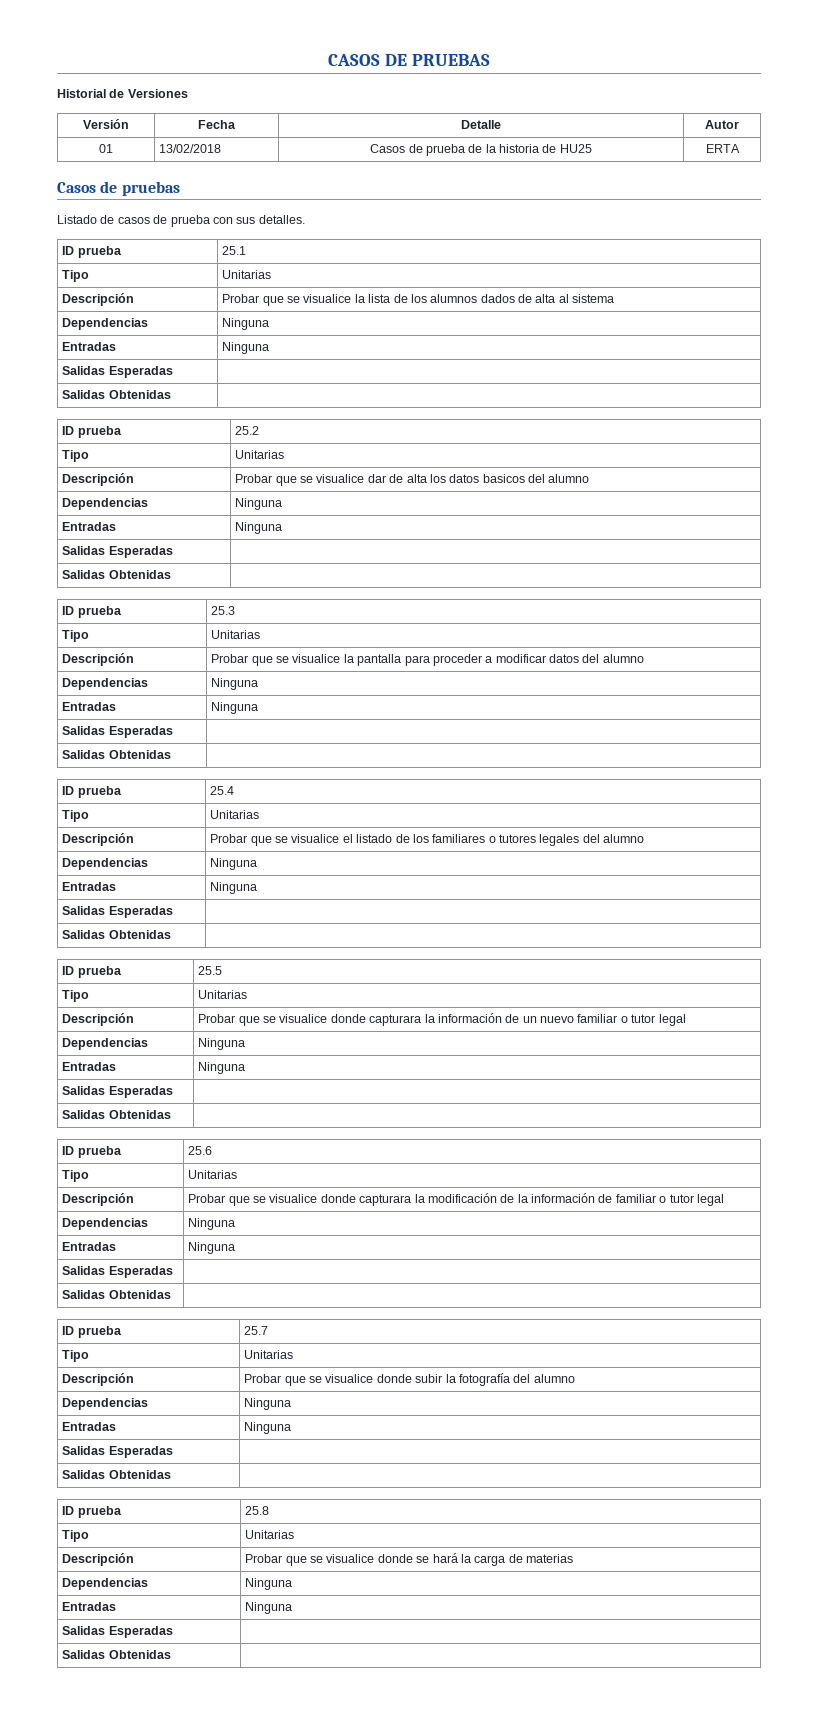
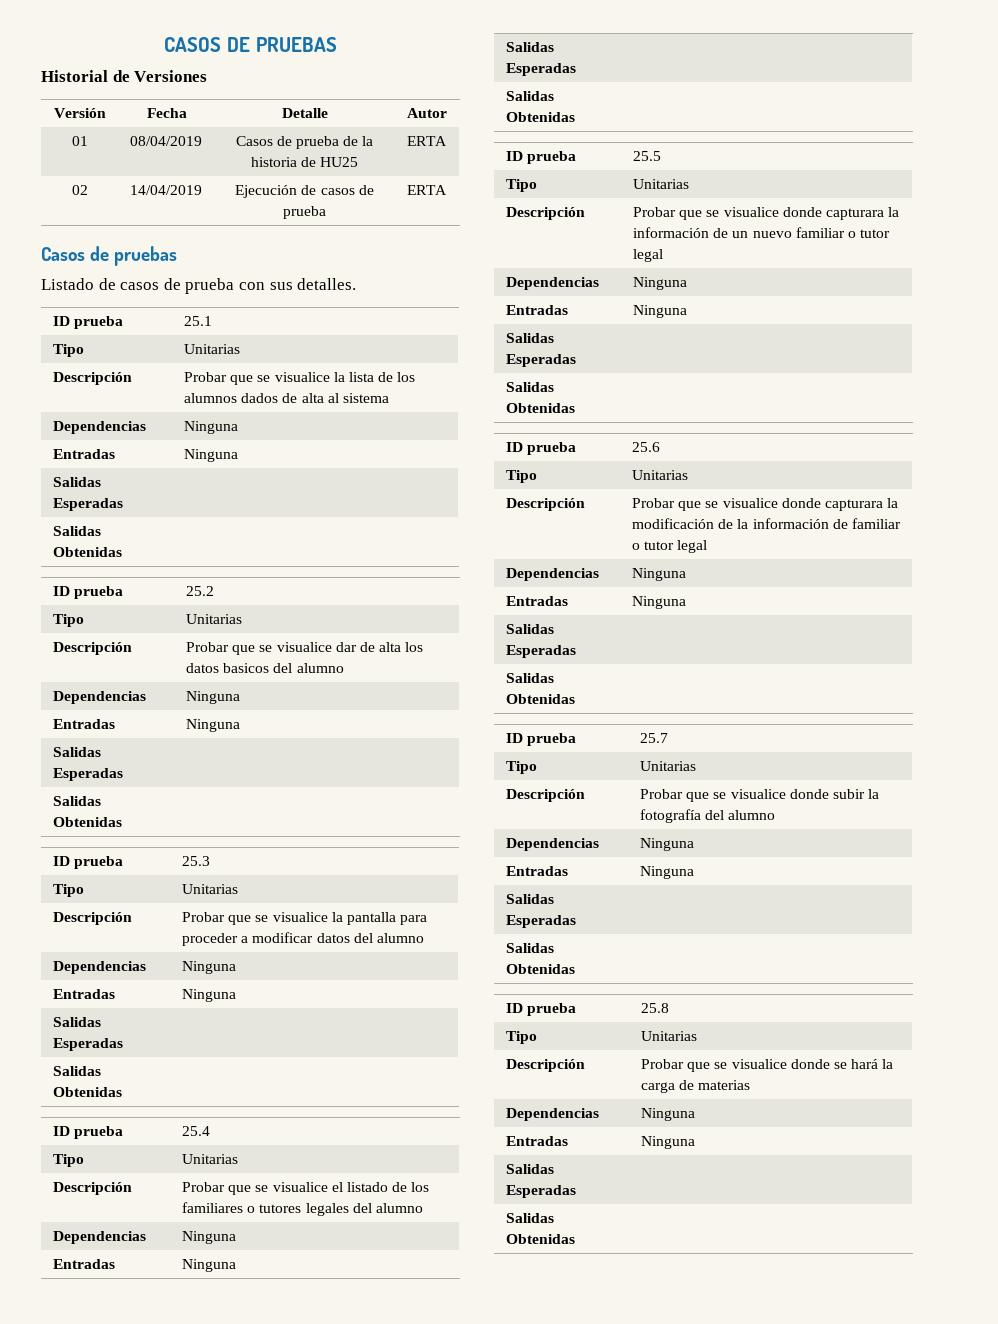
- 01 | 13/02/2018 | Casos de prueba de la historia de HU25 | ERTA
+ 01 | 08/04/2019 | Casos de prueba de la historia de HU25 | ERTA
+ 02 | 14/04/2019 | Ejecución de casos de prueba | ERTA

